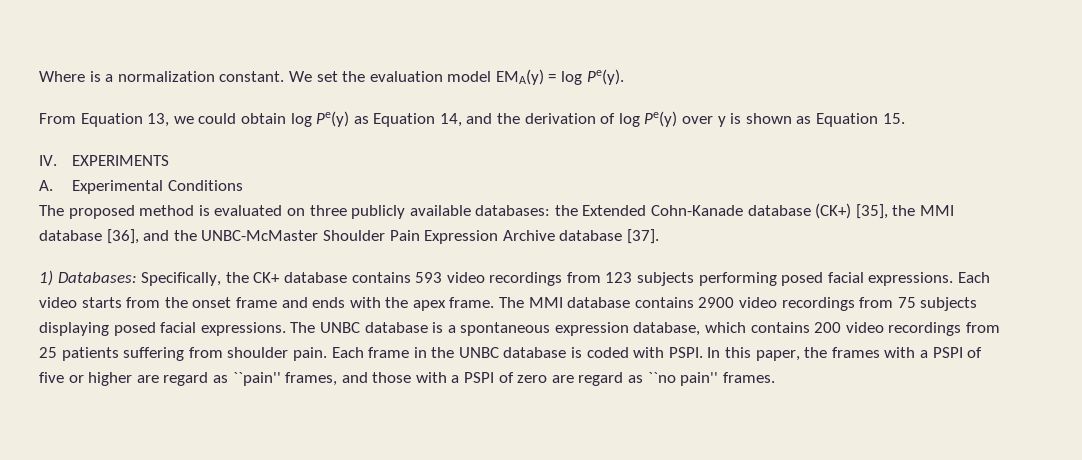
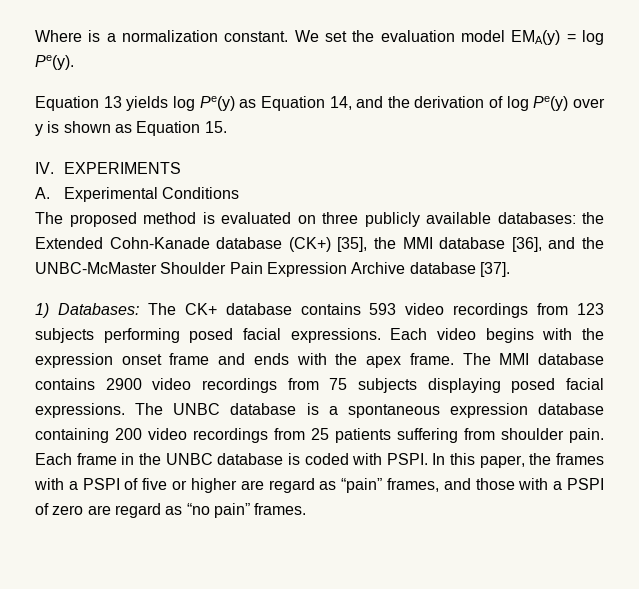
- From Equation 13, we could obtain log Pe(y) as Equation 14, and the derivation of log Pe(y) over y is shown as Equation 15.
+ Equation 13 yields log Pe(y) as Equation 14, and the derivation of log Pe(y) over y is shown as Equation 15.
- 1) Databases: Specifically, the CK+ database contains 593 video recordings from 123 subjects performing posed facial expressions.
+ 1) Databases: The CK+ database contains 593 video recordings from 123 subjects performing posed facial expressions.
- Each video starts from the onset frame and ends with the apex frame.
+ Each video begins with the expression onset frame and ends with the apex frame.
- The UNBC database is a spontaneous expression database, which contains 200 video recordings from 25 patients suffering from shoulder pain.
+ The UNBC database is a spontaneous expression database containing 200 video recordings from 25 patients suffering from shoulder pain.
- In this paper, the frames with a PSPI of five or higher are regard as ``pain'' frames, and those with a PSPI of zero are regard as ``no pain'' frames.
+ In this paper, the frames with a PSPI of five or higher are regard as “pain” frames, and those with a PSPI of zero are regard as “no pain” frames.

